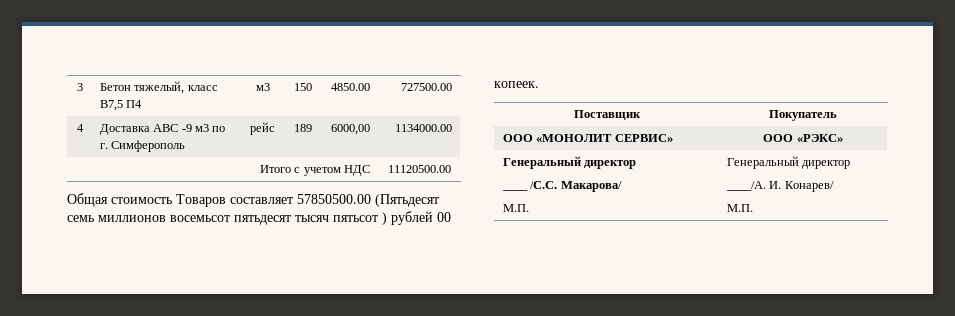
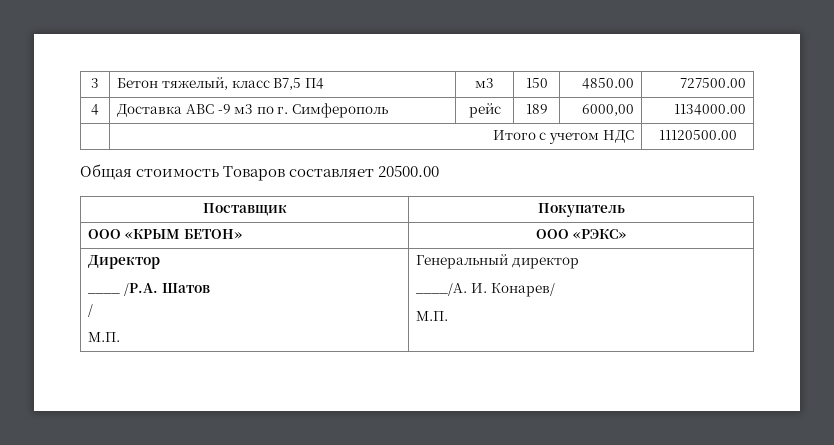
- Общая стоимость Товаров составляет 57850500.00 (Пятьдесят семь миллионов восемьсот пятьдесят тысяч пятьсот ) рублей 00 копеек.
+ Общая стоимость Товаров составляет 20500.00
- ООО «МОНОЛИТ СЕРВИС» | ООО «РЭКС»
- Генеральный директор
- ____ /С.С. Макарова/
+ ООО «КРЫМ БЕТОН» | ООО «РЭКС»
+ Директор
+ ____ /Р.А. Шатов
+ /

